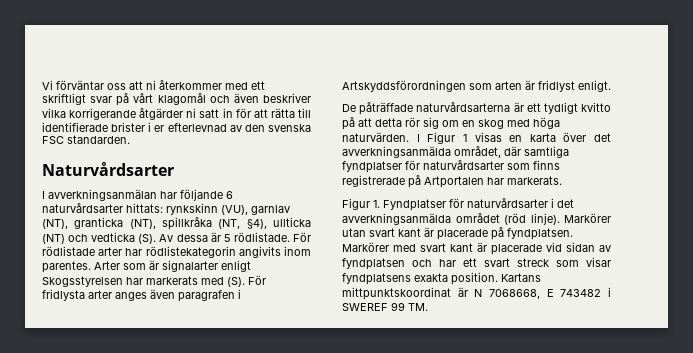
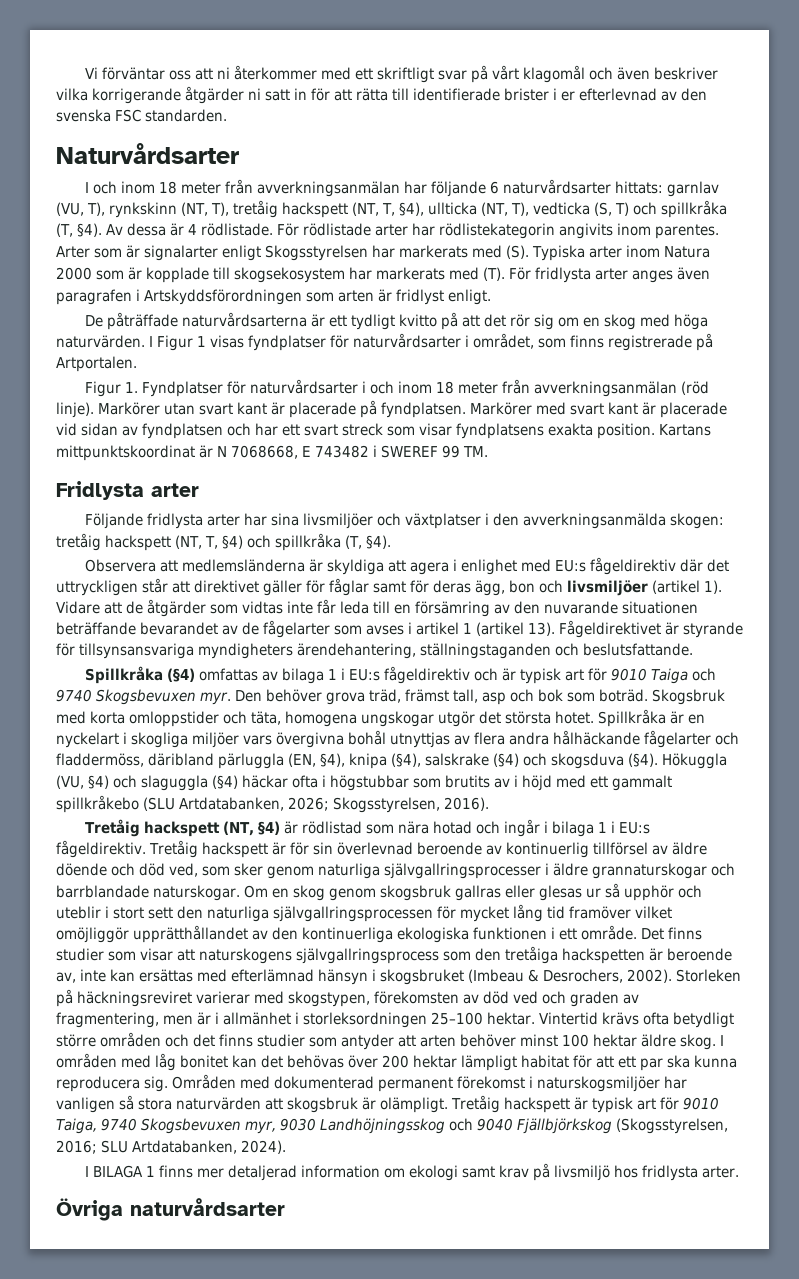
- I avverkningsanmälan har följande 6 naturvårdsarter hittats: rynkskinn (VU), garnlav (NT), granticka (NT), spillkråka (NT, §4), ullticka (NT) och vedticka (S). Av dessa är 5 rödlistade.
+ I och inom 18 meter från avverkningsanmälan har följande 6 naturvårdsarter hittats: garnlav (VU, T), rynkskinn (NT, T), tretåig hackspett (NT, T, §4), ullticka (NT, T), vedticka (S, T) och spillkråka (T, §4). Av dessa är 4 rödlistade.
- Arter som är signalarter enligt Skogsstyrelsen har markerats med (S). För fridlysta arter anges även paragrafen i Artskyddsförordningen som arten är fridlyst enligt.
+ Arter som är signalarter enligt Skogsstyrelsen har markerats med (S). Typiska arter inom Natura 2000 som är kopplade till skogsekosystem har markerats med (T). För fridlysta arter anges även paragrafen i Artskyddsförordningen som arten är fridlyst enligt.
- De påträffade naturvårdsarterna är ett tydligt kvitto på att detta rör sig om en skog med höga naturvärden.
+ De påträffade naturvårdsarterna är ett tydligt kvitto på att det rör sig om en skog med höga naturvärden.
- I Figur 1 visas en karta över det avverkningsanmälda området, där samtliga fyndplatser för naturvårdsarter som finns registrerade på Artportalen har markerats.
+ I Figur 1 visas fyndplatser för naturvårdsarter i området, som finns registrerade på Artportalen.
- Figur 1. Fyndplatser för naturvårdsarter i det avverkningsanmälda området (röd linje).
+ Figur 1. Fyndplatser för naturvårdsarter i och inom 18 meter från avverkningsanmälan (röd linje).
+ Fridlysta arter
+ Följande fridlysta arter har sina livsmiljöer och växtplatser i den avverkningsanmälda skogen: tretåig hackspett (NT, T, §4) och spillkråka (T, §4).
+ Observera att medlemsländerna är skyldiga att agera i enlighet med EU:s fågeldirektiv där det uttryckligen står att direktivet gäller för fåglar samt för deras ägg, bon och livsmiljöer (artikel 1). Vidare att de åtgärder som vidtas inte får leda till en försämring av den nuvarande situationen beträffande bevarandet av de fågelarter som avses i artikel 1 (artikel 13). Fågeldirektivet är styrande för tillsynsansvariga myndigheters ärendehantering, ställningstaganden och beslutsfattande.
+ Spillkråka (§4) omfattas av bilaga 1 i EU:s fågeldirektiv och är typisk art för 9010 Taiga och 9740 Skogsbevuxen myr. Den behöver grova träd, främst tall, asp och bok som boträd. Skogsbruk med korta omloppstider och täta, homogena ungskogar utgör det största hotet. Spillkråka är en nyckelart i skogliga miljöer vars övergivna bohål utnyttjas av flera andra hålhäckande fågelarter och fladdermöss, däribland pärluggla (EN, §4), knipa (§4), salskrake (§4) och skogsduva (§4). Hökuggla (VU, §4) och slaguggla (§4) häckar ofta i högstubbar som brutits av i höjd med ett gammalt spillkråkebo (SLU Artdatabanken, 2026; Skogsstyrelsen, 2016).
+ Tretåig hackspett (NT, §4) är rödlistad som nära hotad och ingår i bilaga 1 i EU:s fågeldirektiv. Tretåig hackspett är för sin överlevnad beroende av kontinuerlig tillförsel av äldre döende och död ved, som sker genom naturliga självgallringsprocesser i äldre grannaturskogar och barrblandade naturskogar. Om en skog genom skogsbruk gallras eller glesas ur så upphör och uteblir i stort sett den naturliga självgallringsprocessen för mycket lång tid framöver vilket omöjliggör upprätthållandet av den kontinuerliga ekologiska funktionen i ett område. Det finns studier som visar att naturskogens självgallringsprocess som den tretåiga hackspetten är beroende av, inte kan ersättas med efterlämnad hänsyn i skogsbruket (Imbeau & Desrochers, 2002). Storleken på häckningsreviret varierar med skogstypen, förekomsten av död ved och graden av fragmentering, men är i allmänhet i storleksordningen 25–100 hektar. Vintertid krävs ofta betydligt större områden och det finns studier som antyder att arten behöver minst 100 hektar äldre skog. I områden med låg bonitet kan det behövas över 200 hektar lämpligt habitat för att ett par ska kunna reproducera sig. Områden med dokumenterad permanent förekomst i naturskogsmiljöer har vanligen så stora naturvärden att skogsbruk är olämpligt. Tretåig hackspett är typisk art för 9010 Taiga, 9740 Skogsbevuxen myr, 9030 Landhöjningsskog och 9040 Fjällbjörkskog (Skogsstyrelsen, 2016; SLU Artdatabanken, 2024).
+ I BILAGA 1 finns mer detaljerad information om ekologi samt krav på livsmiljö hos fridlysta arter.
+ Övriga naturvårdsarter

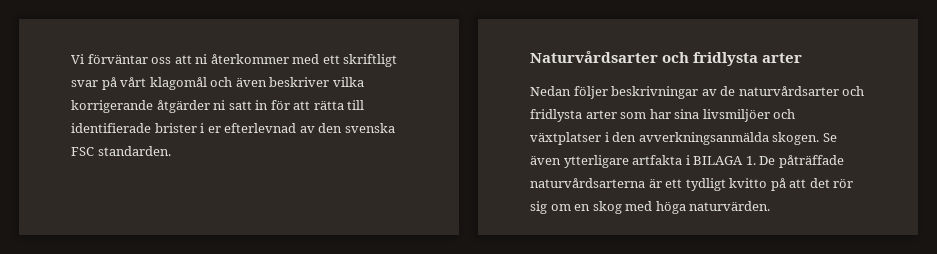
- Naturvårdsarter
- I och inom 18 meter från avverkningsanmälan har följande 6 naturvårdsarter hittats: garnlav (VU, T), rynkskinn (NT, T), tretåig hackspett (NT, T, §4), ullticka (NT, T), vedticka (S, T) och spillkråka (T, §4). Av dessa är 4 rödlistade. För rödlistade arter har rödlistekategorin angivits inom parentes. Arter som är signalarter enligt Skogsstyrelsen har markerats med (S). Typiska arter inom Natura 2000 som är kopplade till skogsekosystem har markerats med (T). För fridlysta arter anges även paragrafen i Artskyddsförordningen som arten är fridlyst enligt.
- De påträffade naturvårdsarterna är ett tydligt kvitto på att det rör sig om en skog med höga naturvärden. I Figur 1 visas fyndplatser för naturvårdsarter i området, som finns registrerade på Artportalen.
- Figur 1. Fyndplatser för naturvårdsarter i och inom 18 meter från avverkningsanmälan (röd linje). Markörer utan svart kant är placerade på fyndplatsen. Markörer med svart kant är placerade vid sidan av fyndplatsen och har ett svart streck som visar fyndplatsens exakta position. Kartans mittpunktskoordinat är N 7068668, E 743482 i SWEREF 99 TM.
- Fridlysta arter
- Följande fridlysta arter har sina livsmiljöer och växtplatser i den avverkningsanmälda skogen: tretåig hackspett (NT, T, §4) och spillkråka (T, §4).
- Observera att medlemsländerna är skyldiga att agera i enlighet med EU:s fågeldirektiv där det uttryckligen står att direktivet gäller för fåglar samt för deras ägg, bon och livsmiljöer (artikel 1). Vidare att de åtgärder som vidtas inte får leda till en försämring av den nuvarande situationen beträffande bevarandet av de fågelarter som avses i artikel 1 (artikel 13). Fågeldirektivet är styrande för tillsynsansvariga myndigheters ärendehantering, ställningstaganden och beslutsfattande.
- Spillkråka (§4) omfattas av bilaga 1 i EU:s fågeldirektiv och är typisk art för 9010 Taiga och 9740 Skogsbevuxen myr. Den behöver grova träd, främst tall, asp och bok som boträd. Skogsbruk med korta omloppstider och täta, homogena ungskogar utgör det största hotet. Spillkråka är en nyckelart i skogliga miljöer vars övergivna bohål utnyttjas av flera andra hålhäckande fågelarter och fladdermöss, däribland pärluggla (EN, §4), knipa (§4), salskrake (§4) och skogsduva (§4). Hökuggla (VU, §4) och slaguggla (§4) häckar ofta i högstubbar som brutits av i höjd med ett gammalt spillkråkebo (SLU Artdatabanken, 2026; Skogsstyrelsen, 2016).
- Tretåig hackspett (NT, §4) är rödlistad som nära hotad och ingår i bilaga 1 i EU:s fågeldirektiv. Tretåig hackspett är för sin överlevnad beroende av kontinuerlig tillförsel av äldre döende och död ved, som sker genom naturliga självgallringsprocesser i äldre grannaturskogar och barrblandade naturskogar. Om en skog genom skogsbruk gallras eller glesas ur så upphör och uteblir i stort sett den naturliga självgallringsprocessen för mycket lång tid framöver vilket omöjliggör upprätthållandet av den kontinuerliga ekologiska funktionen i ett område. Det finns studier som visar att naturskogens självgallringsprocess som den tretåiga hackspetten är beroende av, inte kan ersättas med efterlämnad hänsyn i skogsbruket (Imbeau & Desrochers, 2002). Storleken på häckningsreviret varierar med skogstypen, förekomsten av död ved och graden av fragmentering, men är i allmänhet i storleksordningen 25–100 hektar. Vintertid krävs ofta betydligt större områden och det finns studier som antyder att arten behöver minst 100 hektar äldre skog. I områden med låg bonitet kan det behövas över 200 hektar lämpligt habitat för att ett par ska kunna reproducera sig. Områden med dokumenterad permanent förekomst i naturskogsmiljöer har vanligen så stora naturvärden att skogsbruk är olämpligt. Tretåig hackspett är typisk art för 9010 Taiga, 9740 Skogsbevuxen myr, 9030 Landhöjningsskog och 9040 Fjällbjörkskog (Skogsstyrelsen, 2016; SLU Artdatabanken, 2024).
- I BILAGA 1 finns mer detaljerad information om ekologi samt krav på livsmiljö hos fridlysta arter.
- Övriga naturvårdsarter
+ Naturvårdsarter och fridlysta arter
+ Nedan följer beskrivningar av de naturvårdsarter och fridlysta arter som har sina livsmiljöer och växtplatser i den avverkningsanmälda skogen. Se även ytterligare artfakta i BILAGA 1. De påträffade naturvårdsarterna är ett tydligt kvitto på att det rör sig om en skog med höga naturvärden.

